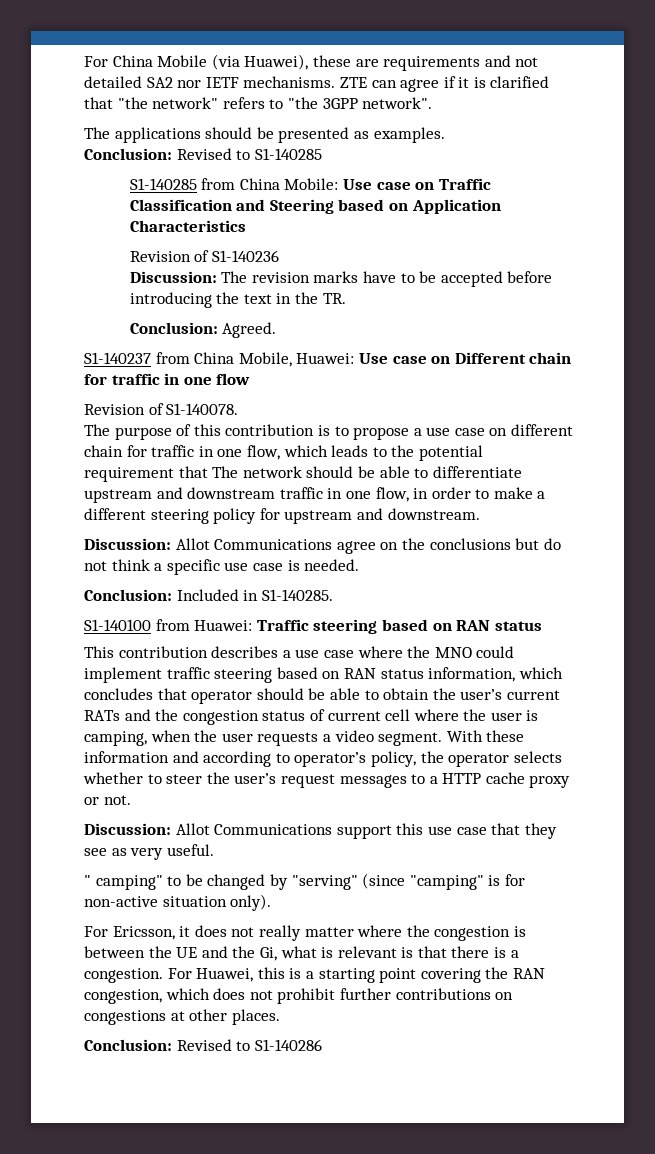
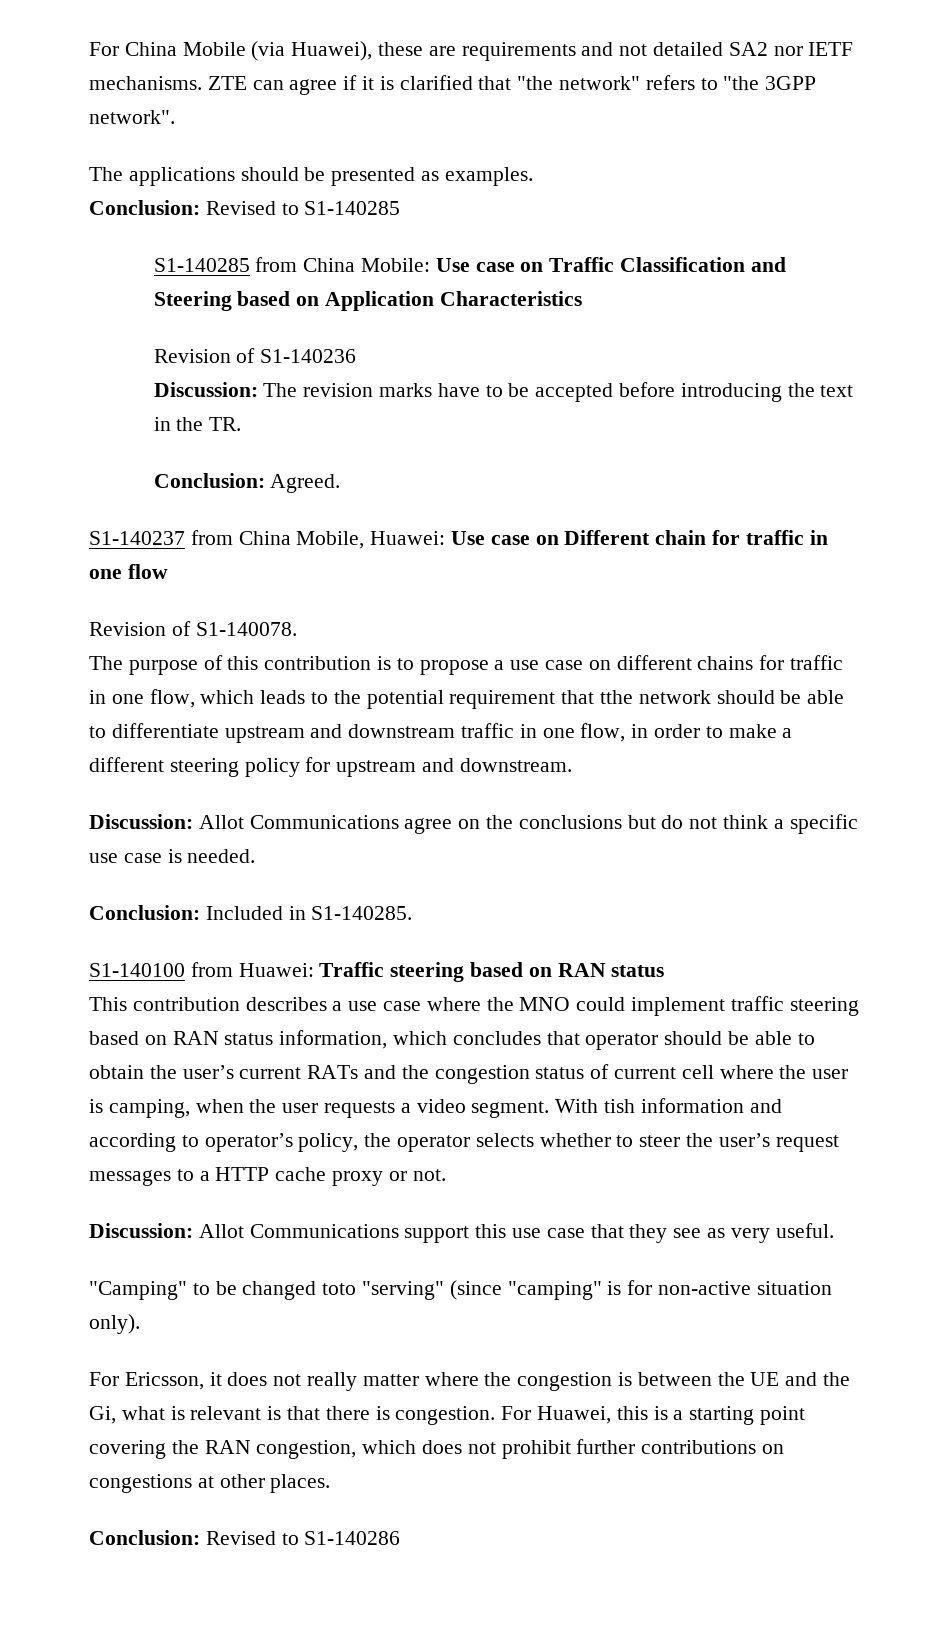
- The purpose of this contribution is to propose a use case on different chain for traffic in one flow, which leads to the potential requirement that The network should be able to differentiate upstream and downstream traffic in one flow, in order to make a different steering policy for upstream and downstream.
+ The purpose of this contribution is to propose a use case on different chains for traffic in one flow, which leads to the potential requirement that tthe network should be able to differentiate upstream and downstream traffic in one flow, in order to make a different steering policy for upstream and downstream.
- With these information and according to operator’s policy, the operator selects whether to steer the user’s request messages to a HTTP cache proxy or not.
+ With tish information and according to operator’s policy, the operator selects whether to steer the user’s request messages to a HTTP cache proxy or not.
- " camping" to be changed by "serving" (since "camping" is for non-active situation only).
+ "Camping" to be changed toto "serving" (since "camping" is for non-active situation only).
- For Ericsson, it does not really matter where the congestion is between the UE and the Gi, what is relevant is that there is a congestion.
+ For Ericsson, it does not really matter where the congestion is between the UE and the Gi, what is relevant is that there is congestion.

